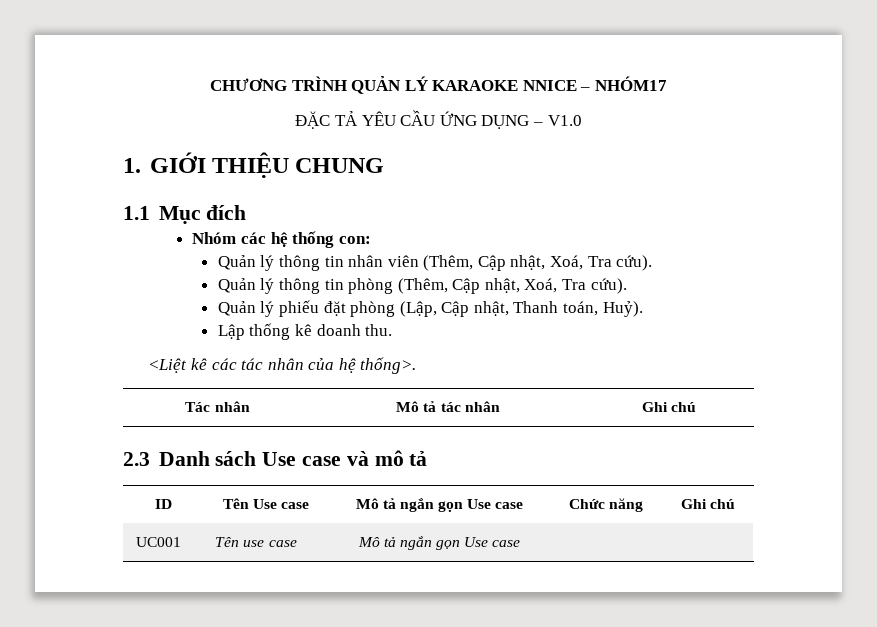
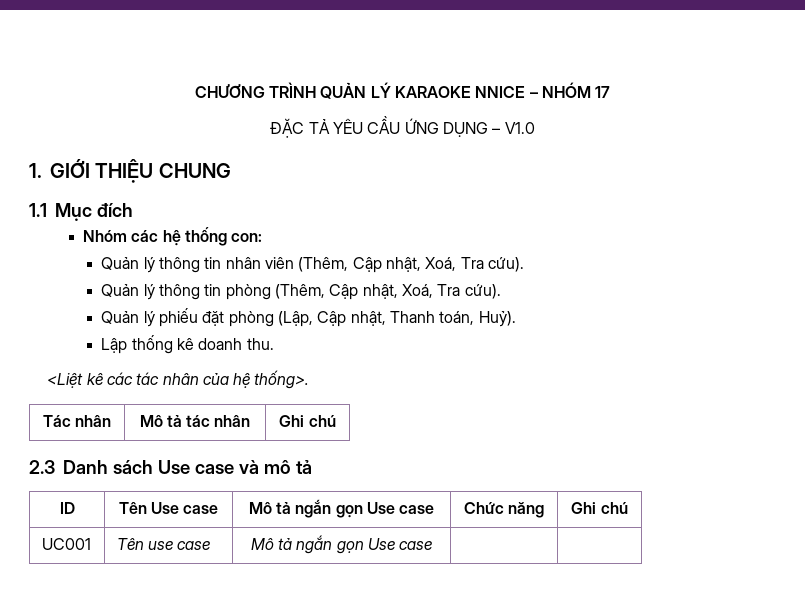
- CHƯƠNG TRÌNH QUẢN LÝ KARAOKE NNICE – NHÓM17
+ CHƯƠNG TRÌNH QUẢN LÝ KARAOKE NNICE – NHÓM 17

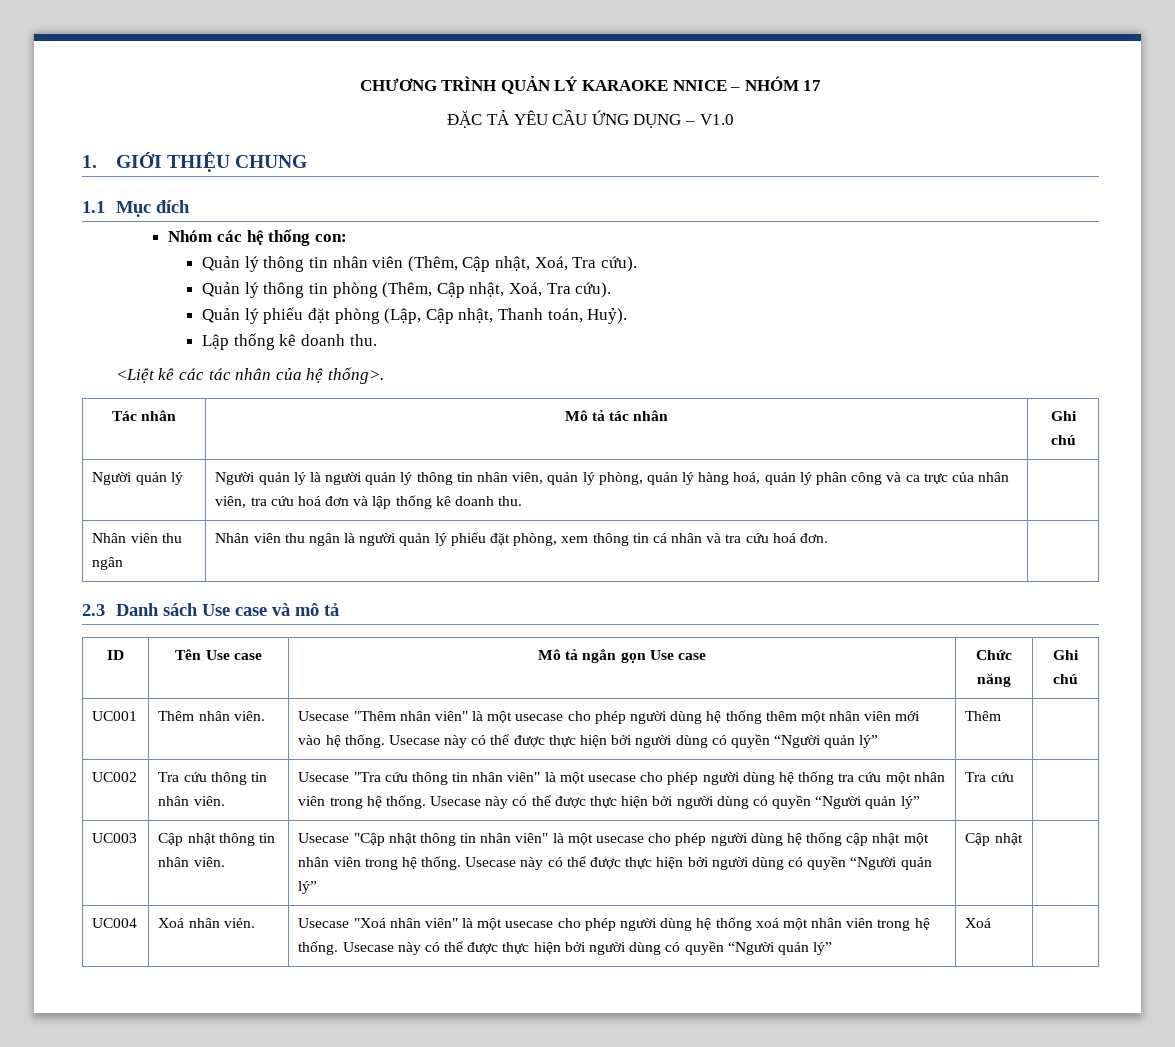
+ Người quản lý | Người quản lý là người quản lý thông tin nhân viên, quản lý phòng, quản lý hàng hoá, quản lý phân công và ca trực của nhân viên, tra cứu hoá đơn và lập thống kê doanh thu. |
+ Nhân viên thu ngân | Nhân viên thu ngân là người quản lý phiếu đặt phòng, xem thông tin cá nhân và tra cứu hoá đơn. |
- Tên use case | Mô tả ngắn gọn Use case
+ Thêm nhân viên. | Usecase "Thêm nhân viên" là một usecase cho phép người dùng hệ thống thêm một nhân viên mới vào hệ thống. Usecase này có thể được thực hiện bởi người dùng có quyền “Người quản lý” | Thêm |
+ UC002 | Tra cứu thông tin nhân viên. | Usecase "Tra cứu thông tin nhân viên" là một usecase cho phép người dùng hệ thống tra cứu một nhân viên trong hệ thống. Usecase này có thể được thực hiện bởi người dùng có quyền “Người quản lý” | Tra cứu |
+ UC003 | Cập nhật thông tin nhân viên. | Usecase "Cập nhật thông tin nhân viên" là một usecase cho phép người dùng hệ thống cập nhật một nhân viên trong hệ thống. Usecase này có thể được thực hiện bởi người dùng có quyền “Người quản lý” | Cập nhật |
+ UC004 | Xoá nhân viẻn. | Usecase "Xoá nhân viên" là một usecase cho phép người dùng hệ thống xoá một nhân viên trong hệ thống. Usecase này có thể được thực hiện bởi người dùng có quyền “Người quản lý” | Xoá |

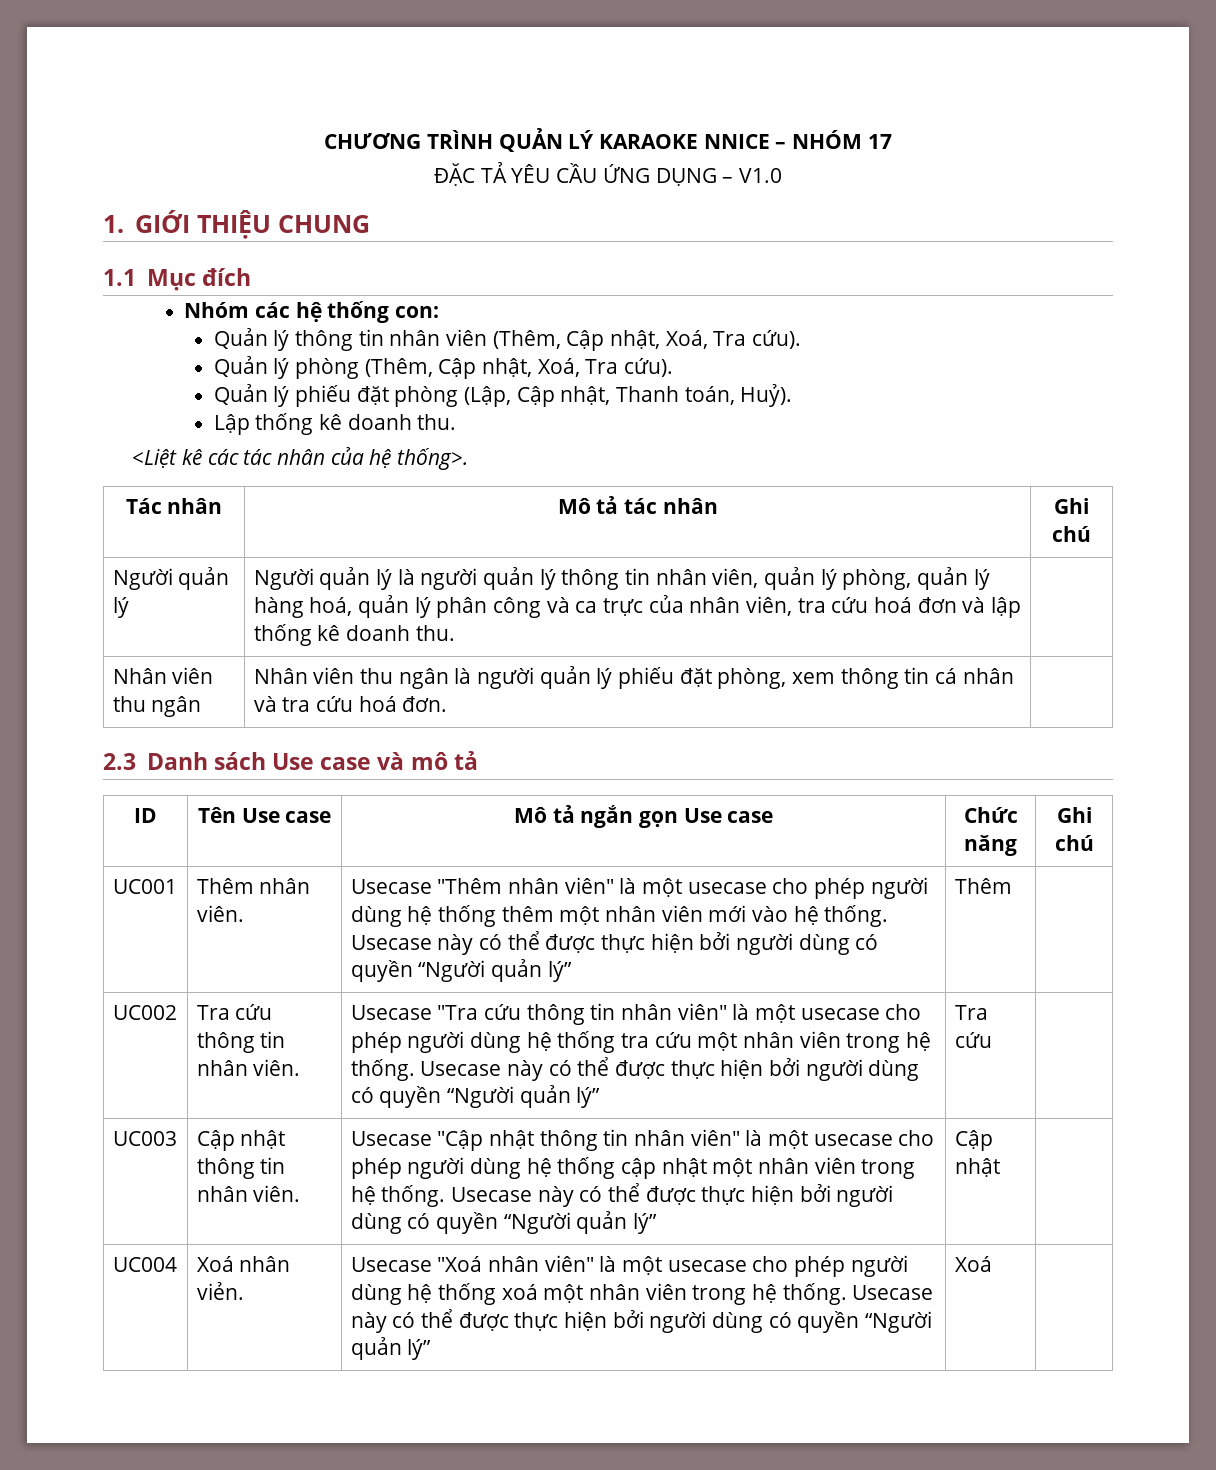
- Quản lý thông tin phòng (Thêm, Cập nhật, Xoá, Tra cứu).
+ Quản lý phòng (Thêm, Cập nhật, Xoá, Tra cứu).

